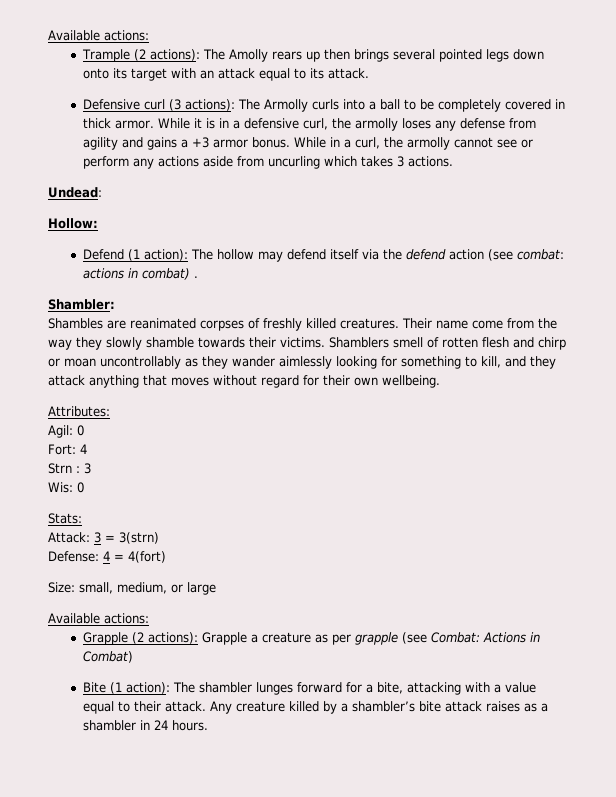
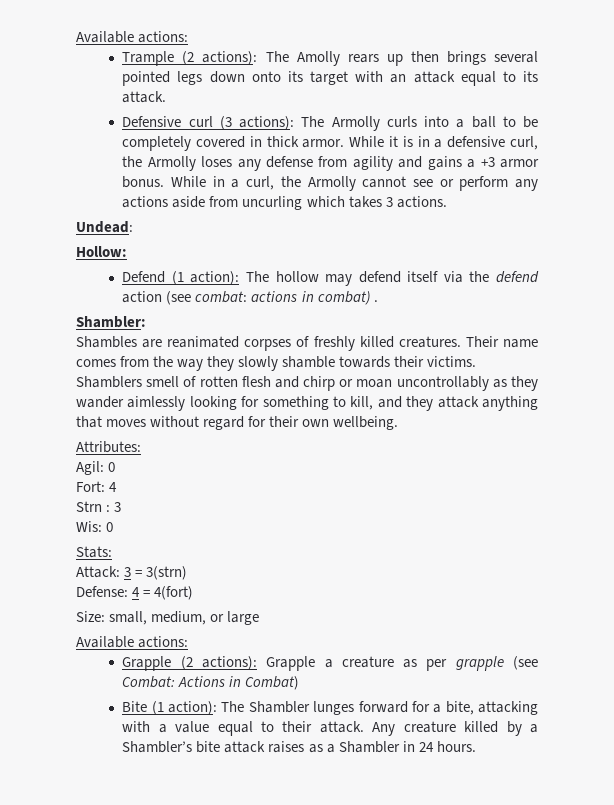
- While it is in a defensive curl, the armolly loses any defense from agility and gains a +3 armor bonus.
+ While it is in a defensive curl, the Armolly loses any defense from agility and gains a +3 armor bonus.
- While in a curl, the armolly cannot see or perform any actions aside from uncurling which takes 3 actions.
+ While in a curl, the Armolly cannot see or perform any actions aside from uncurling which takes 3 actions.
- Their name come from the way they slowly shamble towards their victims.
+ Their name comes from the way they slowly shamble towards their victims.
- Bite (1 action): The shambler lunges forward for a bite, attacking with a value equal to their attack.
+ Bite (1 action): The Shambler lunges forward for a bite, attacking with a value equal to their attack.
- Any creature killed by a shambler’s bite attack raises as a shambler in 24 hours.
+ Any creature killed by a Shambler’s bite attack raises as a Shambler in 24 hours.

